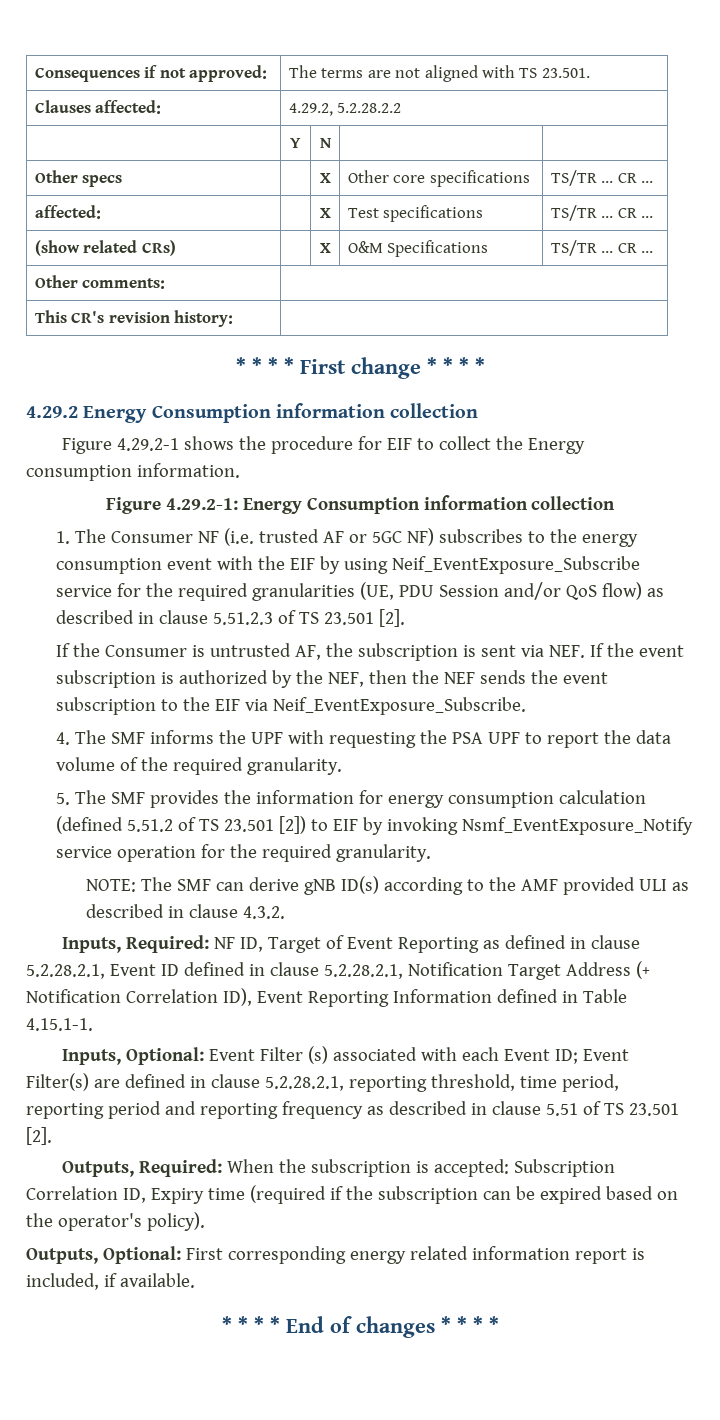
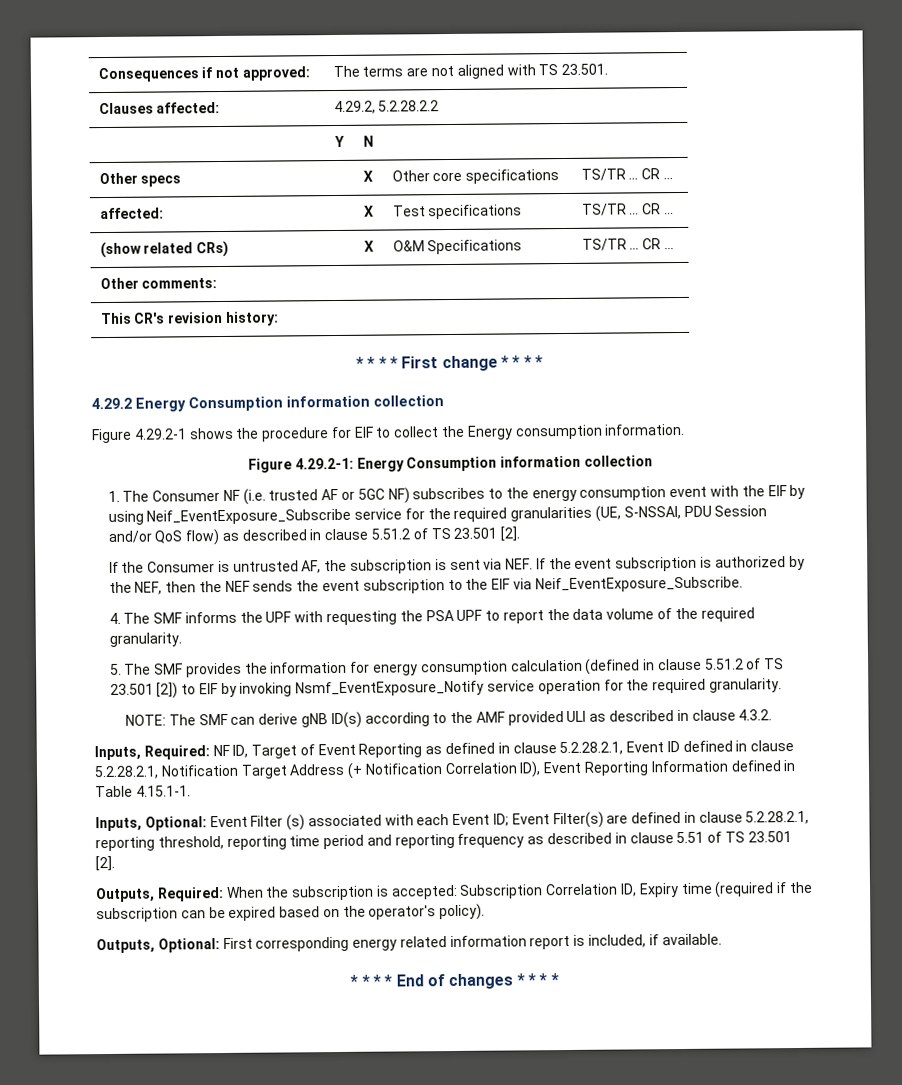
- 1. The Consumer NF (i.e. trusted AF or 5GC NF) subscribes to the energy consumption event with the EIF by using Neif_EventExposure_Subscribe service for the required granularities (UE, PDU Session and/or QoS flow) as described in clause 5.51.2.3 of TS 23.501 [2].
+ 1. The Consumer NF (i.e. trusted AF or 5GC NF) subscribes to the energy consumption event with the EIF by using Neif_EventExposure_Subscribe service for the required granularities (UE, S-NSSAI, PDU Session and/or QoS flow) as described in clause 5.51.2 of TS 23.501 [2].
- 5. The SMF provides the information for energy consumption calculation (defined 5.51.2 of TS 23.501 [2]) to EIF by invoking Nsmf_EventExposure_Notify service operation for the required granularity.
+ 5. The SMF provides the information for energy consumption calculation (defined in clause 5.51.2 of TS 23.501 [2]) to EIF by invoking Nsmf_EventExposure_Notify service operation for the required granularity.
- Inputs, Optional: Event Filter (s) associated with each Event ID; Event Filter(s) are defined in clause 5.2.28.2.1, reporting threshold, time period, reporting period and reporting frequency as described in clause 5.51 of TS 23.501 [2].
+ Inputs, Optional: Event Filter (s) associated with each Event ID; Event Filter(s) are defined in clause 5.2.28.2.1, reporting threshold, reporting time period and reporting frequency as described in clause 5.51 of TS 23.501 [2].

